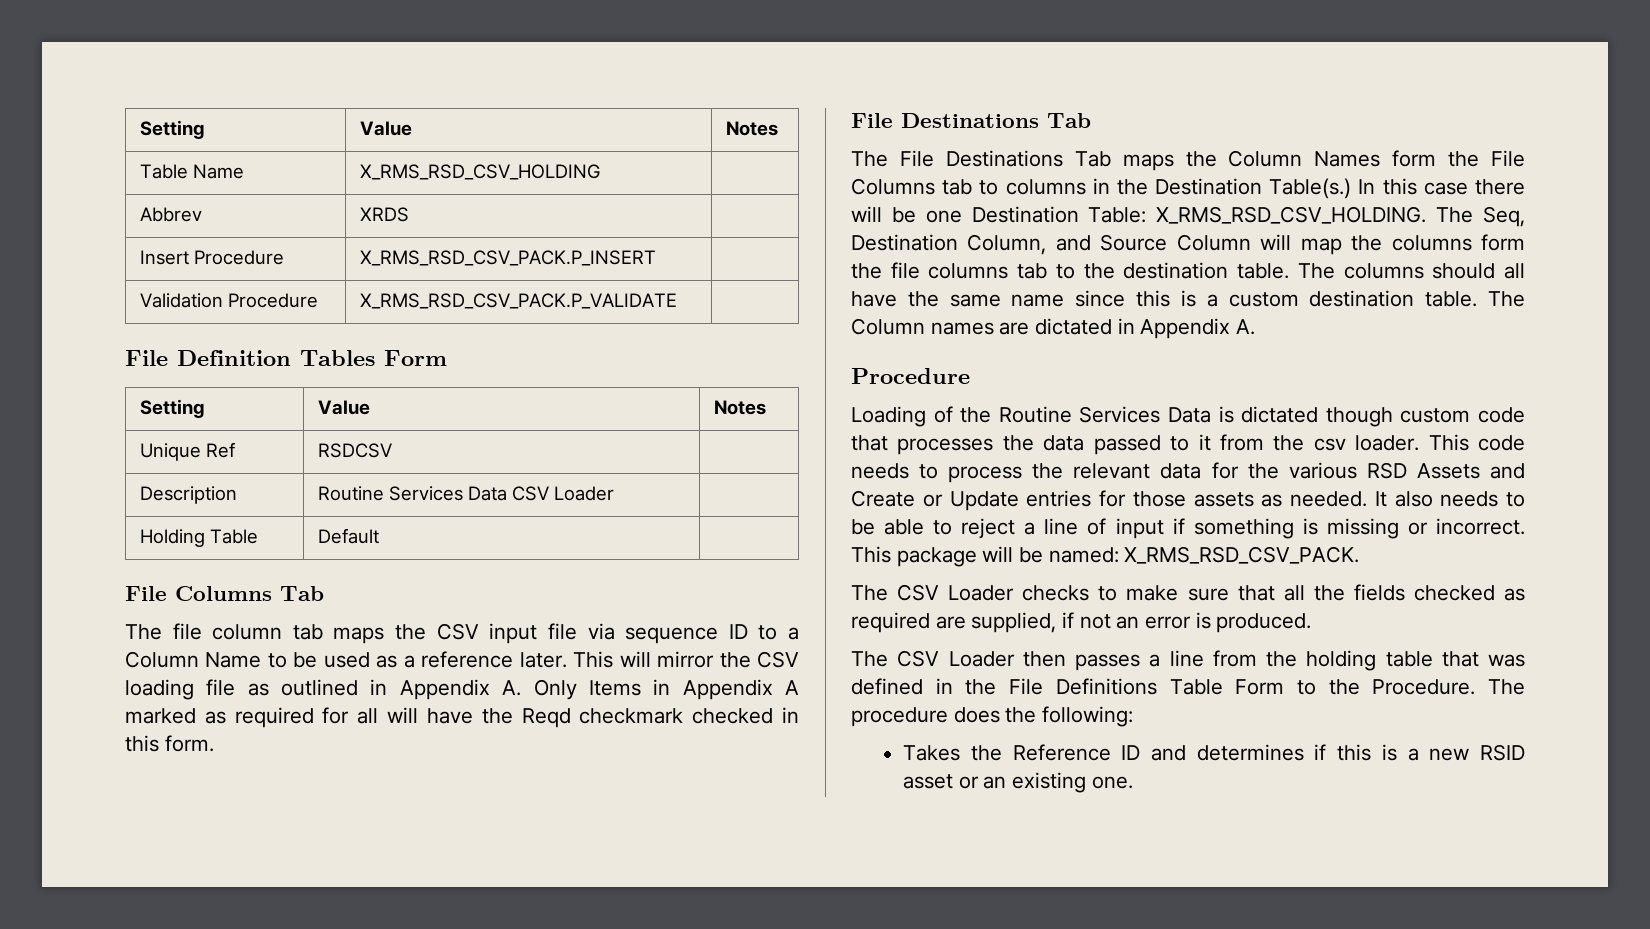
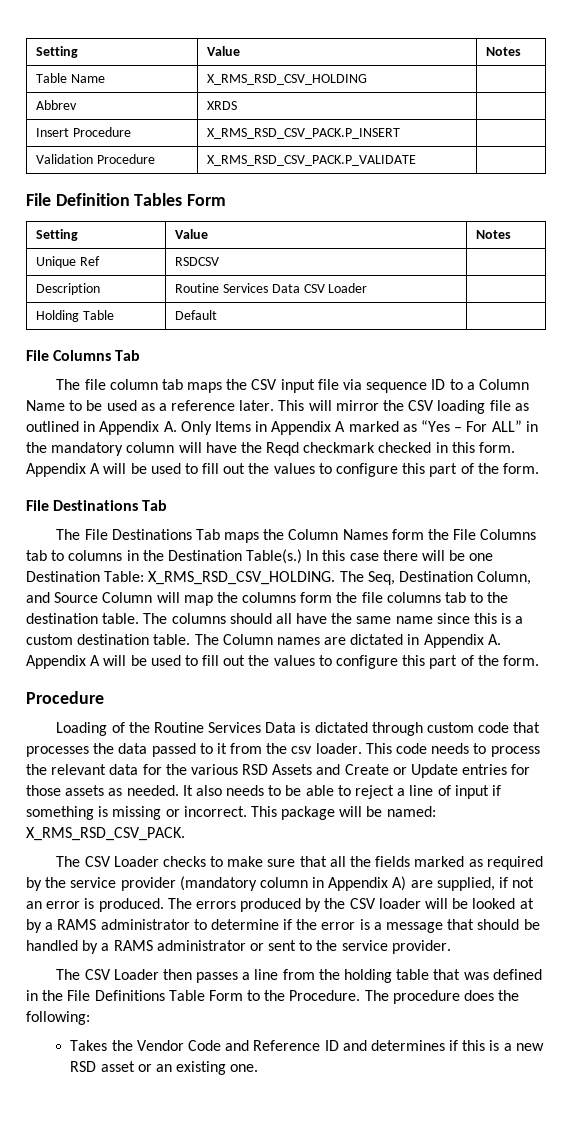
- This will mirror the CSV loading file as outlined in Appendix A. Only Items in Appendix A marked as required for all will have the Reqd checkmark checked in this form.
+ This will mirror the CSV loading file as outlined in Appendix A. Only Items in Appendix A marked as “Yes – For ALL” in the mandatory column will have the Reqd checkmark checked in this form. Appendix A will be used to fill out the values to configure this part of the form.
- The Column names are dictated in Appendix A.
+ The Column names are dictated in Appendix A. Appendix A will be used to fill out the values to configure this part of the form.
- Loading of the Routine Services Data is dictated though custom code that processes the data passed to it from the csv loader.
+ Loading of the Routine Services Data is dictated through custom code that processes the data passed to it from the csv loader.
- The CSV Loader checks to make sure that all the fields checked as required are supplied, if not an error is produced.
+ The CSV Loader checks to make sure that all the fields marked as required by the service provider (mandatory column in Appendix A) are supplied, if not an error is produced. The errors produced by the CSV loader will be looked at by a RAMS administrator to determine if the error is a message that should be handled by a RAMS administrator or sent to the service provider.
- Takes the Reference ID and determines if this is a new RSID asset or an existing one.
+ Takes the Vendor Code and Reference ID and determines if this is a new RSD asset or an existing one.

